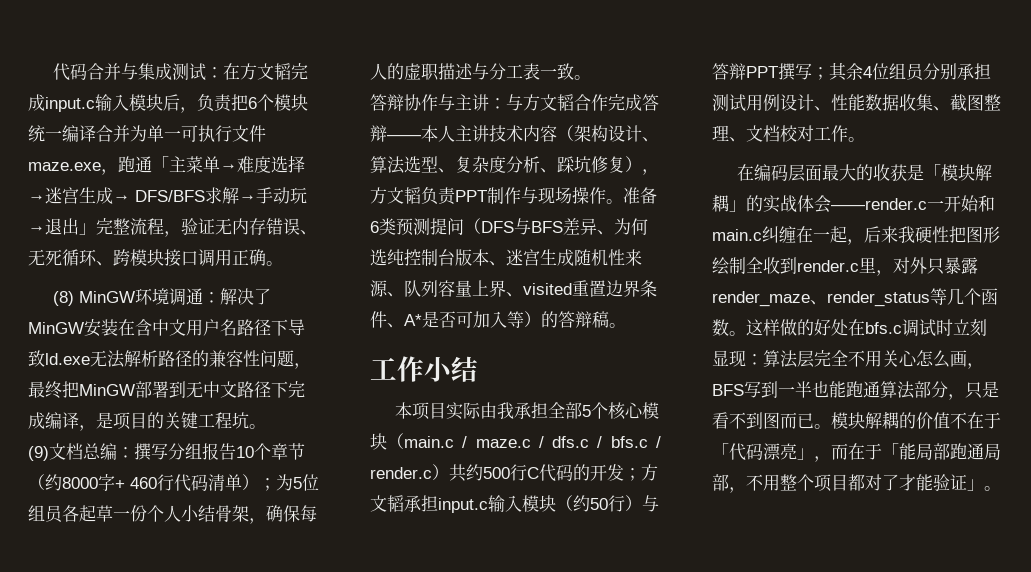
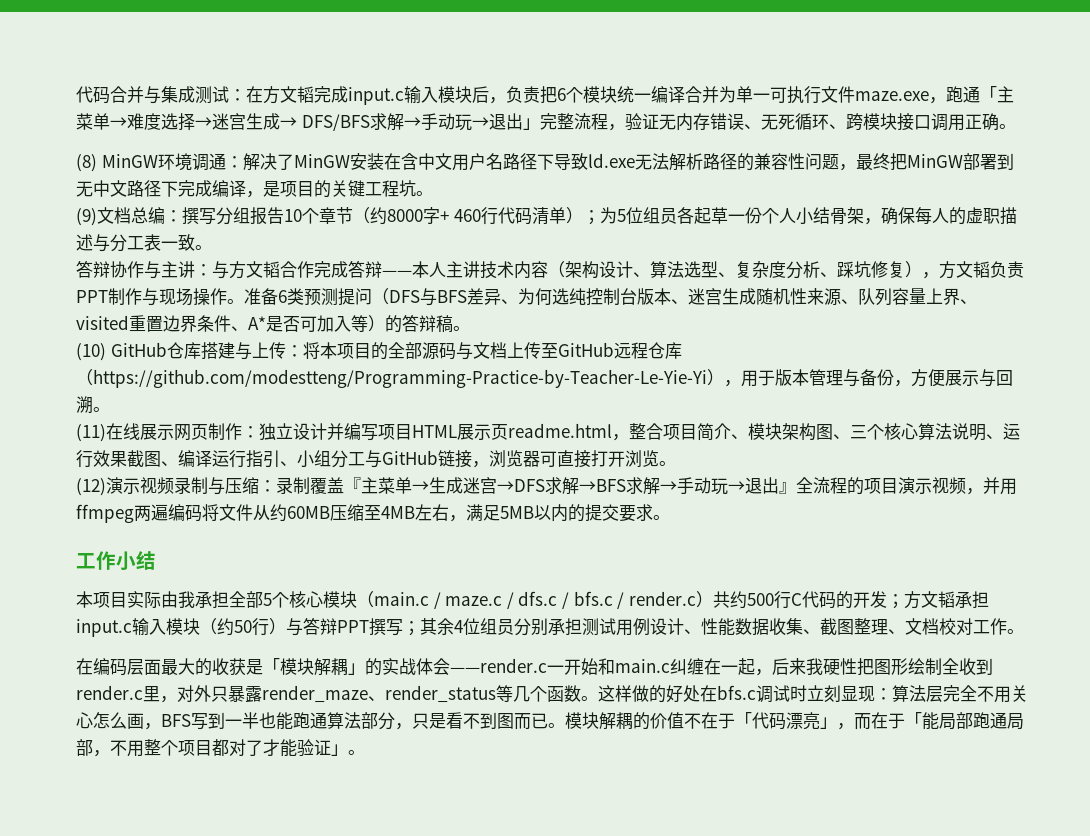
+ (10) GitHub仓库搭建与上传：将本项目的全部源码与文档上传至GitHub远程仓库（https://github.com/modestteng/Programming-Practice-by-Teacher-Le-Yie-Yi），用于版本管理与备份，方便展示与回溯。
+ (11)在线展示网页制作：独立设计并编写项目HTML展示页readme.html，整合项目简介、模块架构图、三个核心算法说明、运行效果截图、编译运行指引、小组分工与GitHub链接，浏览器可直接打开浏览。
+ (12)演示视频录制与压缩：录制覆盖『主菜单→生成迷宫→DFS求解→BFS求解→手动玩→退出』全流程的项目演示视频，并用ffmpeg两遍编码将文件从约60MB压缩至4MB左右，满足5MB以内的提交要求。

